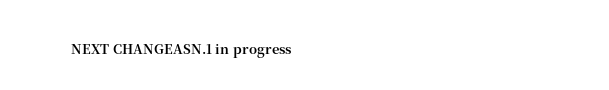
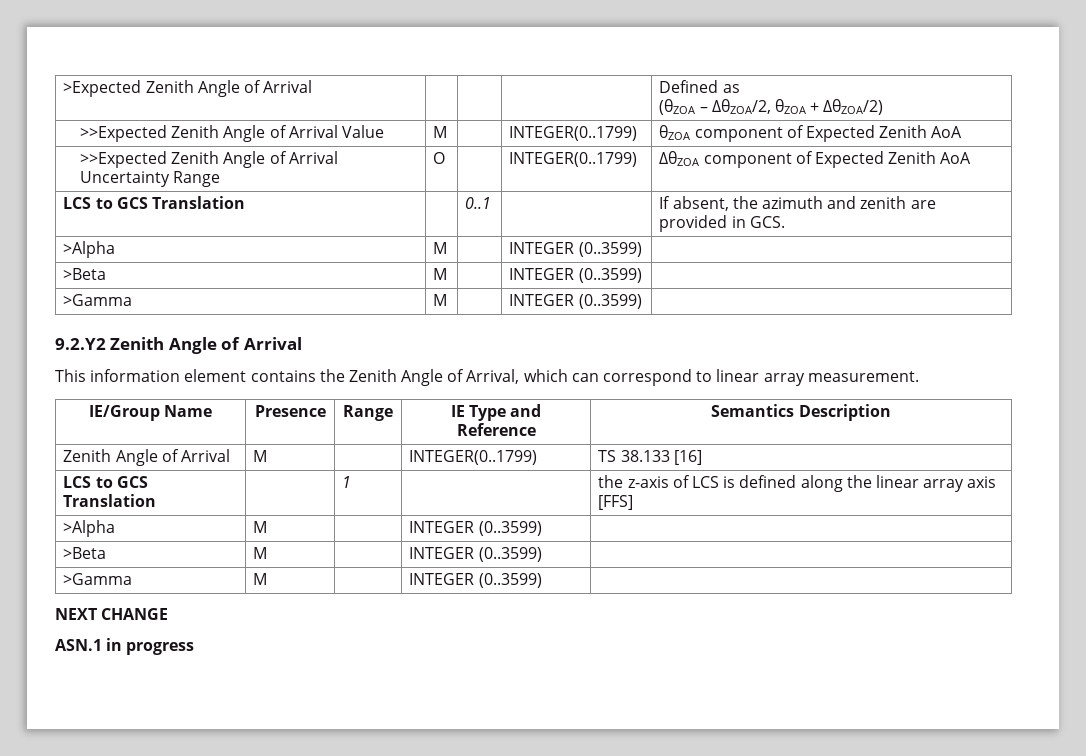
- NEXT CHANGEASN.1 in progress
+ >Expected Zenith Angle of Arrival | | | | Defined as
+ (θZOA – ΔθZOA/2, θZOA + ΔθZOA/2)
+ >>Expected Zenith Angle of Arrival Value | M | | INTEGER(0..1799) | θZOA component of Expected Zenith AoA
+ >>Expected Zenith Angle of Arrival Uncertainty Range | O | | INTEGER(0..1799) | ΔθZOA component of Expected Zenith AoA
+ LCS to GCS Translation | | 0..1 | | If absent, the azimuth and zenith are provided in GCS.
+ >Alpha | M | | INTEGER (0..3599) |
+ >Beta | M | | INTEGER (0..3599) |
+ >Gamma | M | | INTEGER (0..3599) |
+ 9.2.Y2 Zenith Angle of Arrival
+ This information element contains the Zenith Angle of Arrival, which can correspond to linear array measurement.
+ IE/Group Name | Presence | Range | IE Type and Reference | Semantics Description
+ Zenith Angle of Arrival | M | | INTEGER(0..1799) | TS 38.133 [16]
+ LCS to GCS Translation | | 1 | | the z-axis of LCS is defined along the linear array axis [FFS]
+ >Alpha | M | | INTEGER (0..3599) |
+ >Beta | M | | INTEGER (0..3599) |
+ >Gamma | M | | INTEGER (0..3599) |
+ NEXT CHANGE
+ ASN.1 in progress

